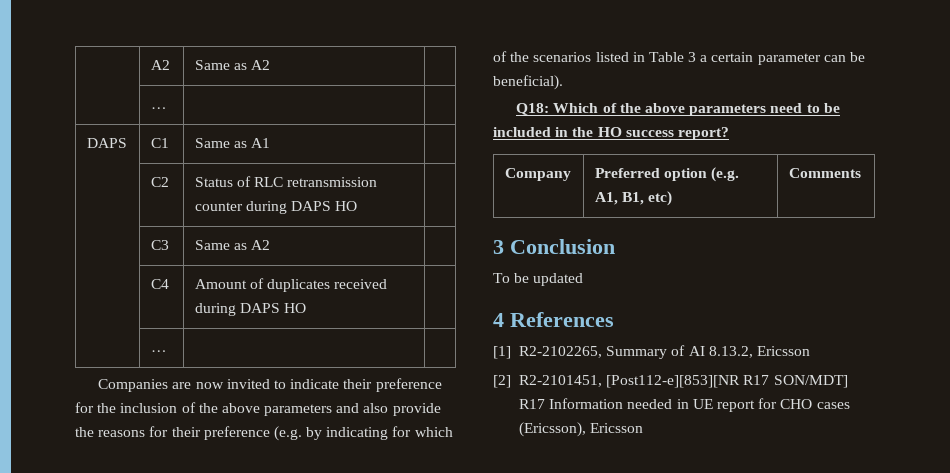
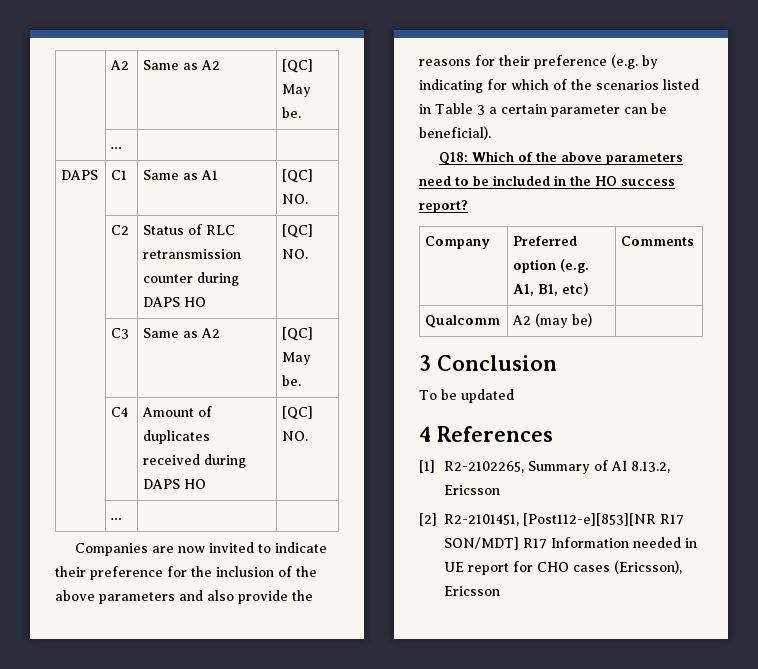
- | A2 | Same as A2 |
+ | A2 | Same as A2 | [QC] May be.
- DAPS | C1 | Same as A1 |
+ DAPS | C1 | Same as A1 | [QC] NO.
- | C2 | Status of RLC retransmission counter during DAPS HO |
+ | C2 | Status of RLC retransmission counter during DAPS HO | [QC] NO.
- | C3 | Same as A2 |
+ | C3 | Same as A2 | [QC] May be.
- | C4 | Amount of duplicates received during DAPS HO |
+ | C4 | Amount of duplicates received during DAPS HO | [QC] NO.
+ Qualcomm | A2 (may be) |

